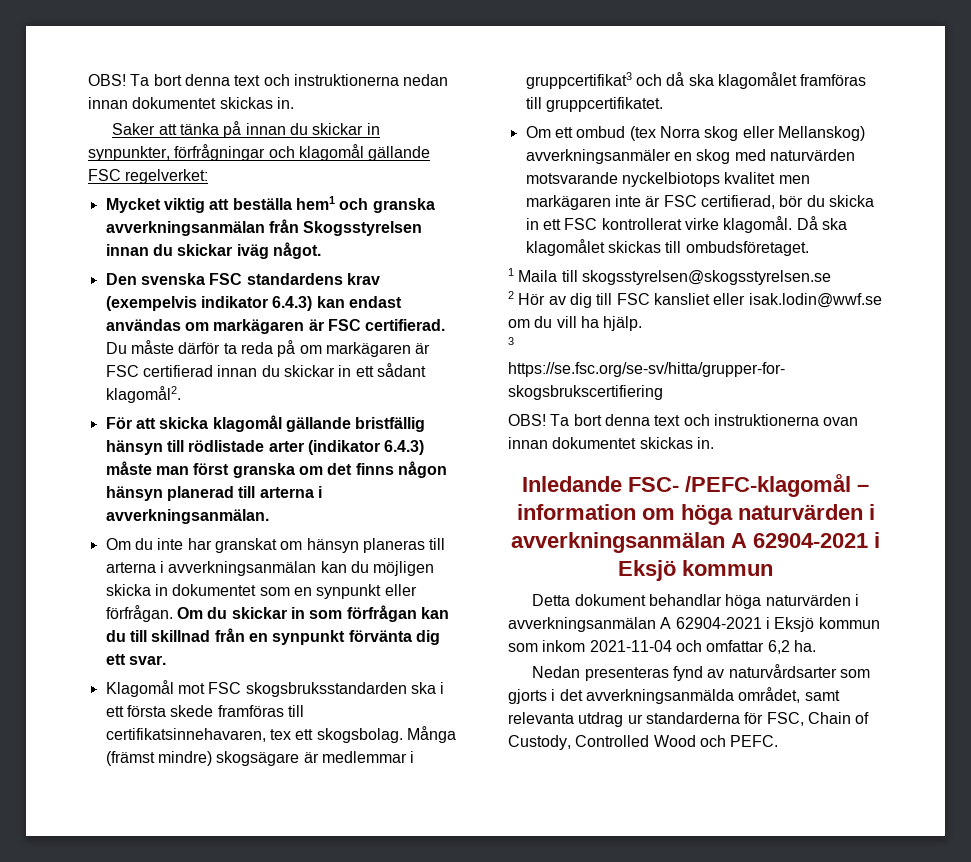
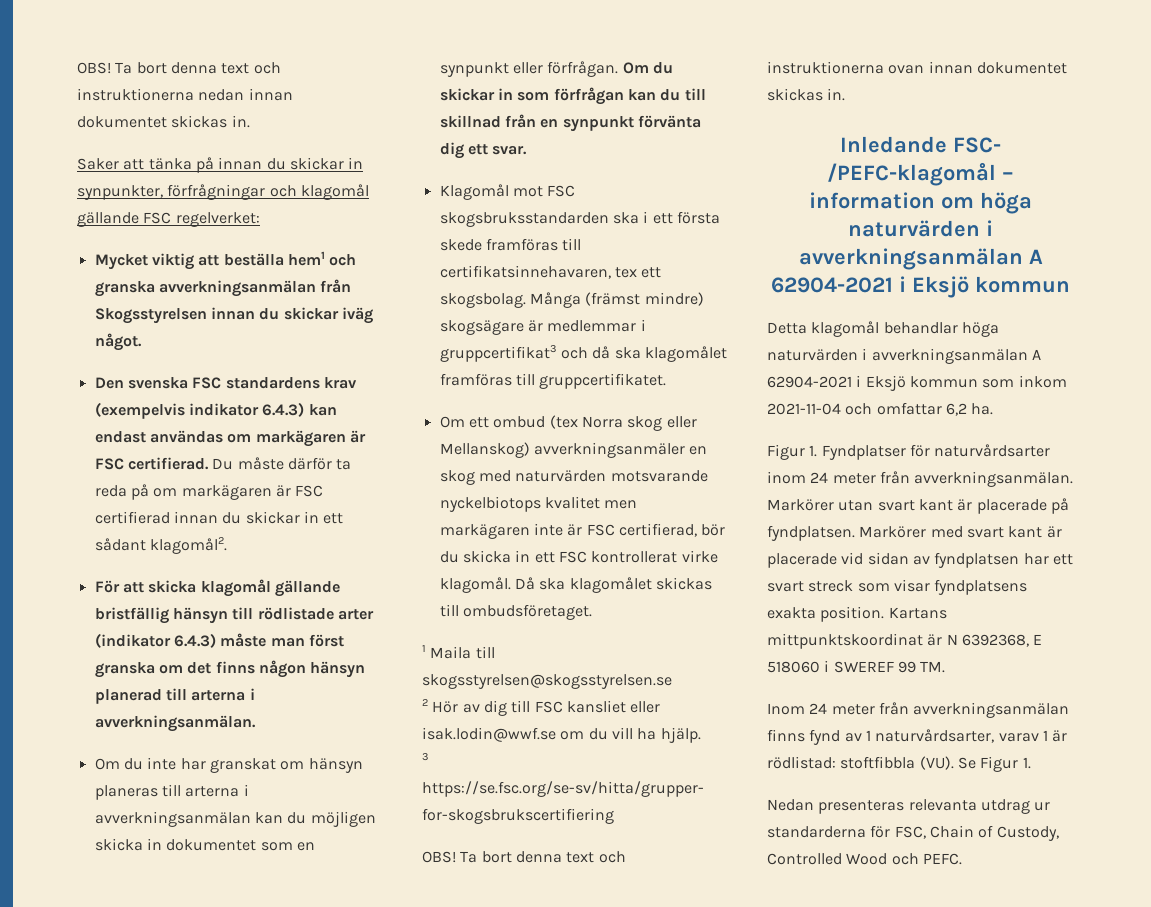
- Detta dokument behandlar höga naturvärden i avverkningsanmälan A 62904-2021 i Eksjö kommun som inkom 2021-11-04 och omfattar 6,2 ha.
+ Detta klagomål behandlar höga naturvärden i avverkningsanmälan A 62904-2021 i Eksjö kommun som inkom 2021-11-04 och omfattar 6,2 ha.
- Nedan presenteras fynd av naturvårdsarter som gjorts i det avverkningsanmälda området, samt relevanta utdrag ur standarderna för FSC, Chain of Custody, Controlled Wood och PEFC.
+ Figur 1. Fyndplatser för naturvårdsarter inom 24 meter från avverkningsanmälan. Markörer utan svart kant är placerade på fyndplatsen. Markörer med svart kant är placerade vid sidan av fyndplatsen har ett svart streck som visar fyndplatsens exakta position. Kartans mittpunktskoordinat är N 6392368, E 518060 i SWEREF 99 TM.
+ Inom 24 meter från avverkningsanmälan finns fynd av 1 naturvårdsarter, varav 1 är rödlistad: stoftfibbla (VU). Se Figur 1.
+ Nedan presenteras relevanta utdrag ur standarderna för FSC, Chain of Custody, Controlled Wood och PEFC.

